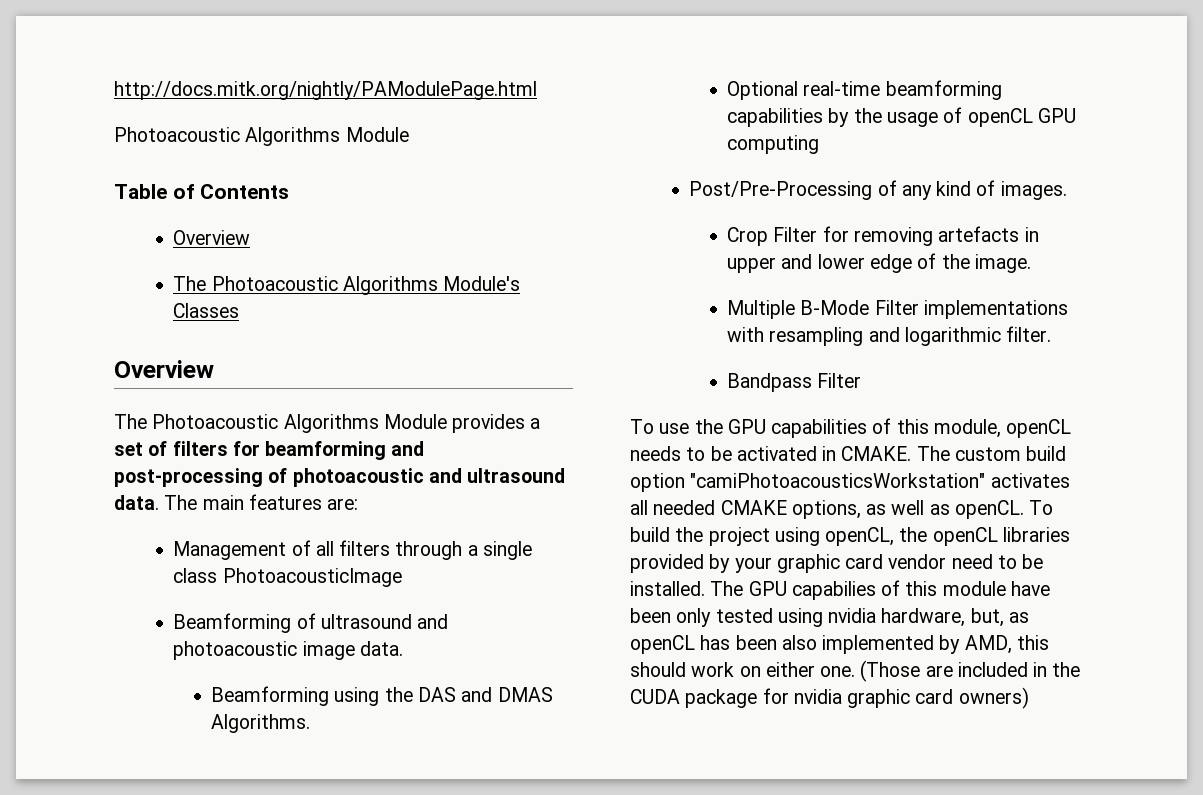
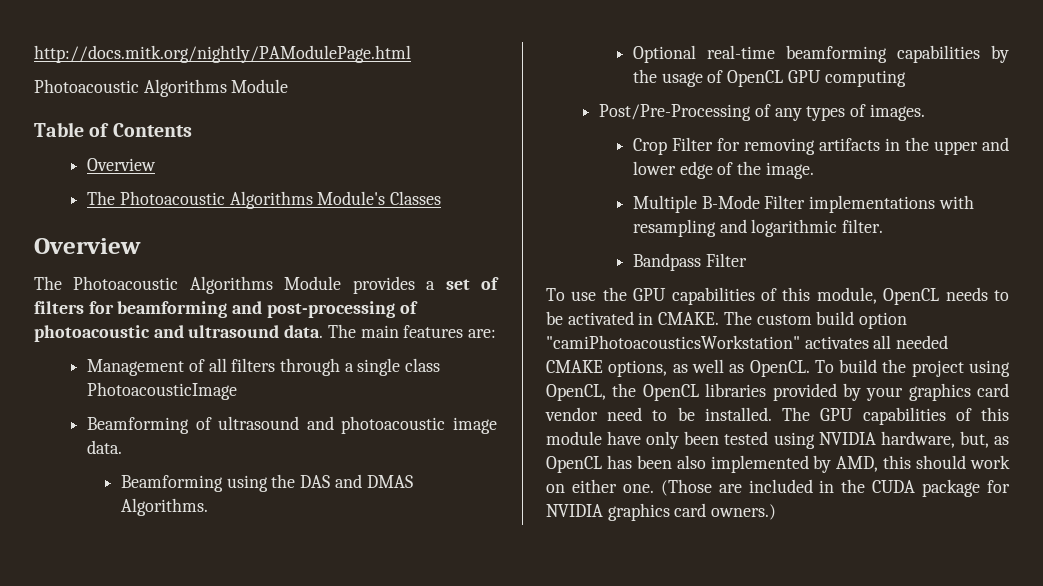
- Optional real-time beamforming capabilities by the usage of openCL GPU computing
+ Optional real-time beamforming capabilities by the usage of OpenCL GPU computing
- Post/Pre-Processing of any kind of images.
+ Post/Pre-Processing of any types of images.
- Crop Filter for removing artefacts in upper and lower edge of the image.
+ Crop Filter for removing artifacts in the upper and lower edge of the image.
- To use the GPU capabilities of this module, openCL needs to be activated in CMAKE.
+ To use the GPU capabilities of this module, OpenCL needs to be activated in CMAKE.
- The custom build option "camiPhotoacousticsWorkstation" activates all needed CMAKE options, as well as openCL.
+ The custom build option "camiPhotoacousticsWorkstation" activates all needed CMAKE options, as well as OpenCL.
- To build the project using openCL, the openCL libraries provided by your graphic card vendor need to be installed.
+ To build the project using OpenCL, the OpenCL libraries provided by your graphics card vendor need to be installed.
- The GPU capabilies of this module have been only tested using nvidia hardware, but, as openCL has been also implemented by AMD, this should work on either one.
+ The GPU capabilities of this module have only been tested using NVIDIA hardware, but, as OpenCL has been also implemented by AMD, this should work on either one.
- (Those are included in the CUDA package for nvidia graphic card owners)
+ (Those are included in the CUDA package for NVIDIA graphics card owners.)

